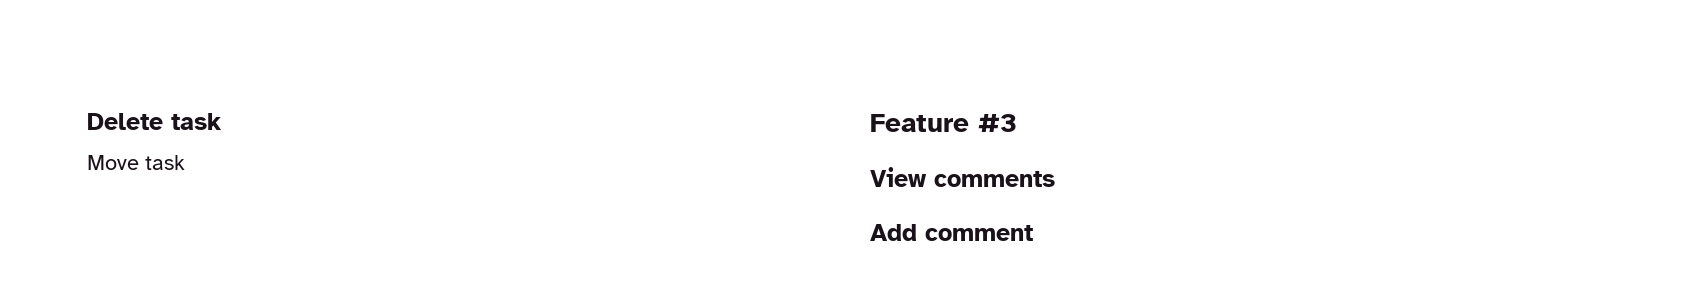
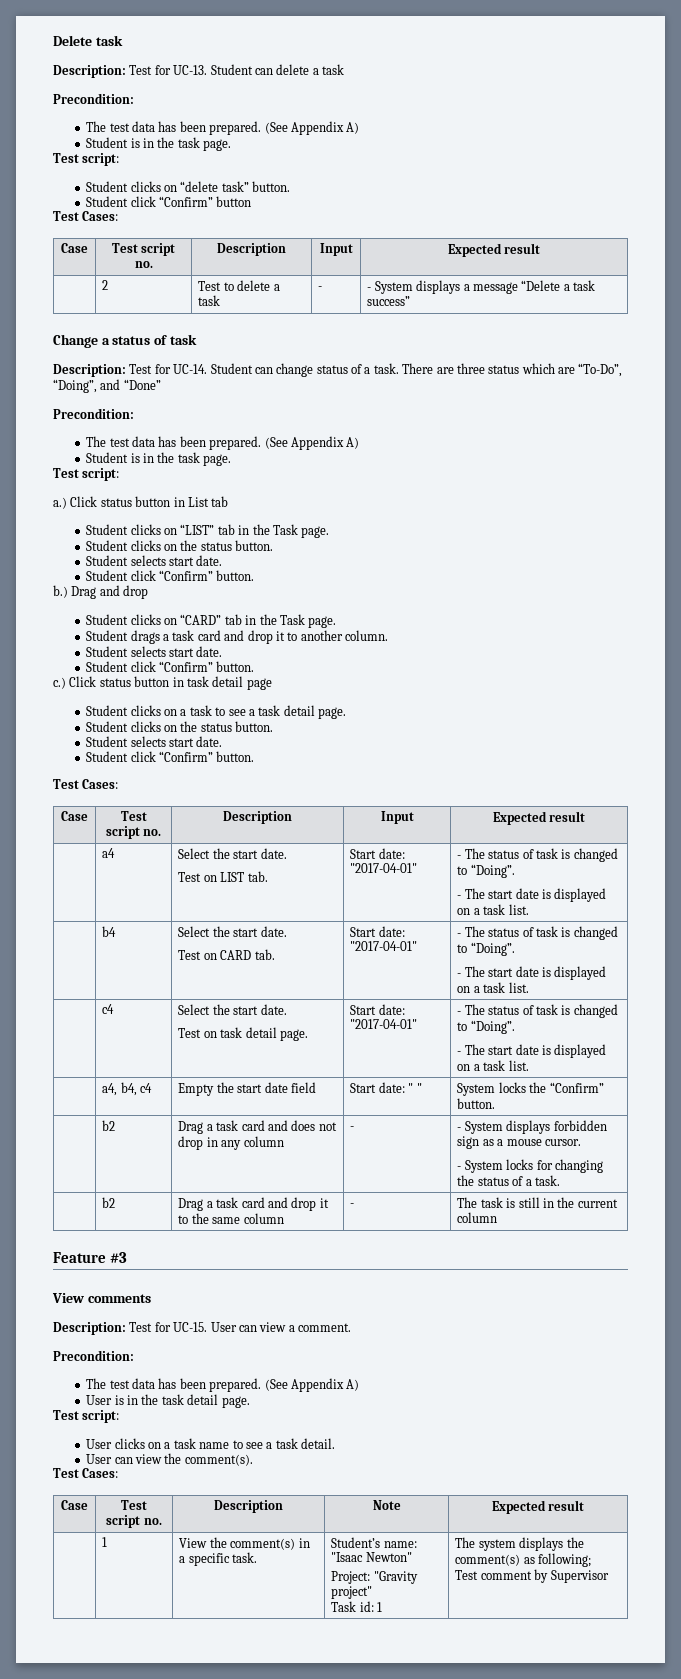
- Move task
+ Description: Test for UC-13. Student can delete a task
+ Precondition:
+ The test data has been prepared. (See Appendix A)
+ Student is in the task page.
+ Test script:
+ Student clicks on “delete task” button.
+ Student click “Confirm” button
+ Test Cases:
+ Case | Test script no. | Description | Input | Expected result
+ | 2 | Test to delete a task | - | - System displays a message “Delete a task success”
+ Change a status of task
+ Description: Test for UC-14. Student can change status of a task. There are three status which are “To-Do”, “Doing”, and “Done”
+ Precondition:
+ The test data has been prepared. (See Appendix A)
+ Student is in the task page.
+ Test script:
+ a.) Click status button in List tab
+ Student clicks on “LIST” tab in the Task page.
+ Student clicks on the status button.
+ Student selects start date.
+ Student click “Confirm” button.
+ b.) Drag and drop
+ Student clicks on “CARD” tab in the Task page.
+ Student drags a task card and drop it to another column.
+ Student selects start date.
+ Student click “Confirm” button.
+ c.) Click status button in task detail page
+ Student clicks on a task to see a task detail page.
+ Student clicks on the status button.
+ Student selects start date.
+ Student click “Confirm” button.
+ Test Cases:
+ Case | Test script no. | Description | Input | Expected result
+ | a4 | Select the start date.
+ Test on LIST tab. | Start date: "2017-04-01" | - The status of task is changed to “Doing”.
+ - The start date is displayed on a task list.
+ | b4 | Select the start date.
+ Test on CARD tab. | Start date: "2017-04-01" | - The status of task is changed to “Doing”.
+ - The start date is displayed on a task list.
+ | c4 | Select the start date.
+ Test on task detail page. | Start date: "2017-04-01" | - The status of task is changed to “Doing”.
+ - The start date is displayed on a task list.
+ | a4, b4, c4 | Empty the start date field | Start date: " " | System locks the “Confirm” button.
+ | b2 | Drag a task card and does not drop in any column | - | - System displays forbidden sign as a mouse cursor.
+ - System locks for changing the status of a task.
+ | b2 | Drag a task card and drop it to the same column | - | The task is still in the current column
  Feature #3
  View comments
- Add comment
+ Description: Test for UC-15. User can view a comment.
+ Precondition:
+ The test data has been prepared. (See Appendix A)
+ User is in the task detail page.
+ Test script:
+ User clicks on a task name to see a task detail.
+ User can view the comment(s).
+ Test Cases:
+ Case | Test script no. | Description | Note | Expected result
+ | 1 | View the comment(s) in a specific task. | Student’s name: "Isaac Newton"
+ Project: "Gravity project"
+ Task id: 1 | The system displays the comment(s) as following;
+ Test comment by Supervisor

